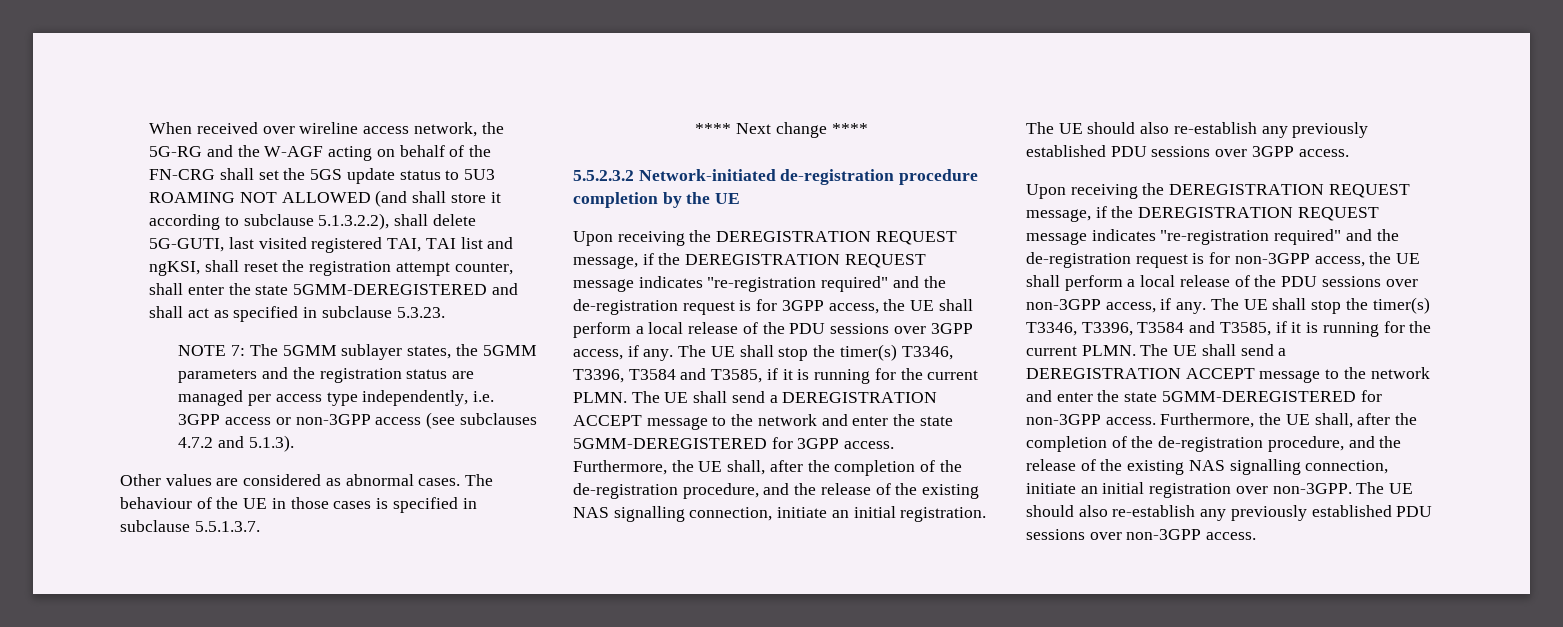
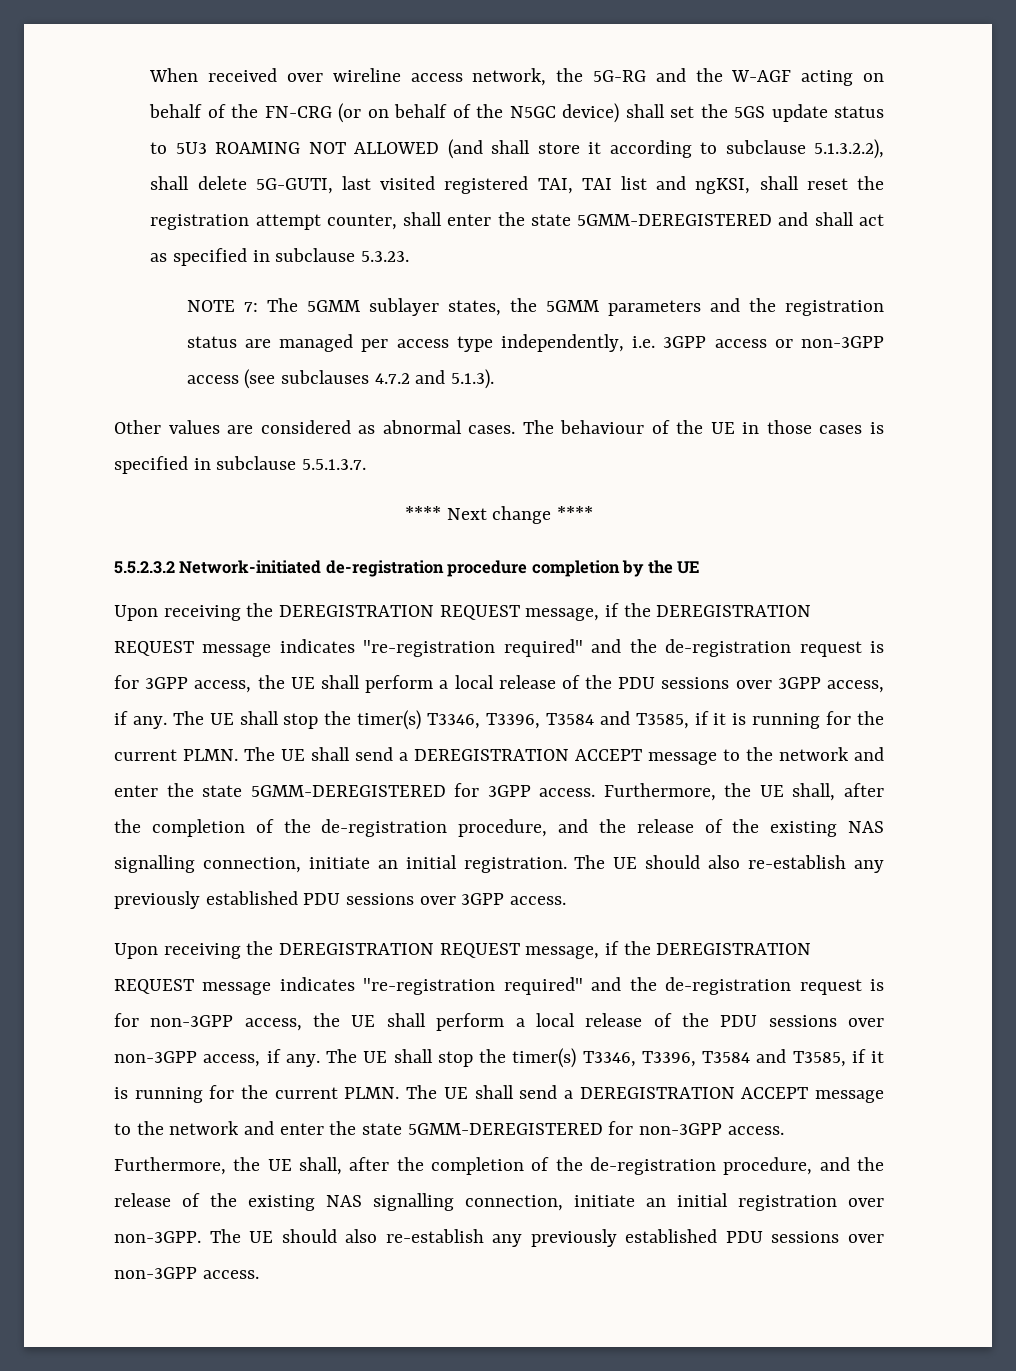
- When received over wireline access network, the 5G-RG and the W-AGF acting on behalf of the FN-CRG shall set the 5GS update status to 5U3 ROAMING NOT ALLOWED (and shall store it according to subclause 5.1.3.2.2), shall delete 5G-GUTI, last visited registered TAI, TAI list and ngKSI, shall reset the registration attempt counter, shall enter the state 5GMM-DEREGISTERED and shall act as specified in subclause 5.3.23.
+ When received over wireline access network, the 5G-RG and the W-AGF acting on behalf of the FN-CRG (or on behalf of the N5GC device) shall set the 5GS update status to 5U3 ROAMING NOT ALLOWED (and shall store it according to subclause 5.1.3.2.2), shall delete 5G-GUTI, last visited registered TAI, TAI list and ngKSI, shall reset the registration attempt counter, shall enter the state 5GMM-DEREGISTERED and shall act as specified in subclause 5.3.23.

